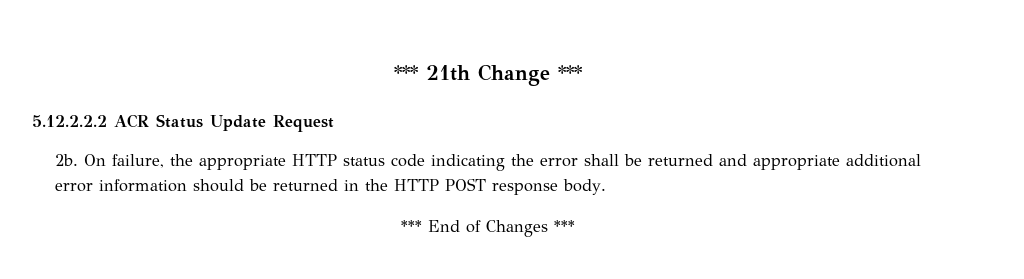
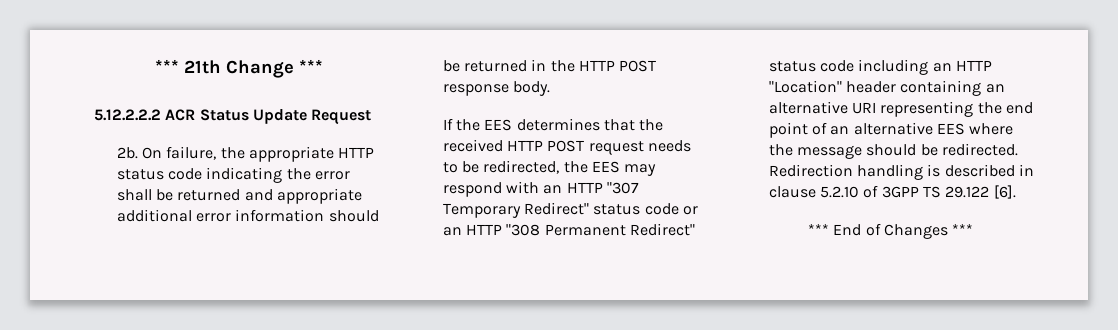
+ If the EES determines that the received HTTP POST request needs to be redirected, the EES may respond with an HTTP "307 Temporary Redirect" status code or an HTTP "308 Permanent Redirect" status code including an HTTP "Location" header containing an alternative URI representing the end point of an alternative EES where the message should be redirected. Redirection handling is described in clause 5.2.10 of 3GPP TS 29.122 [6].

